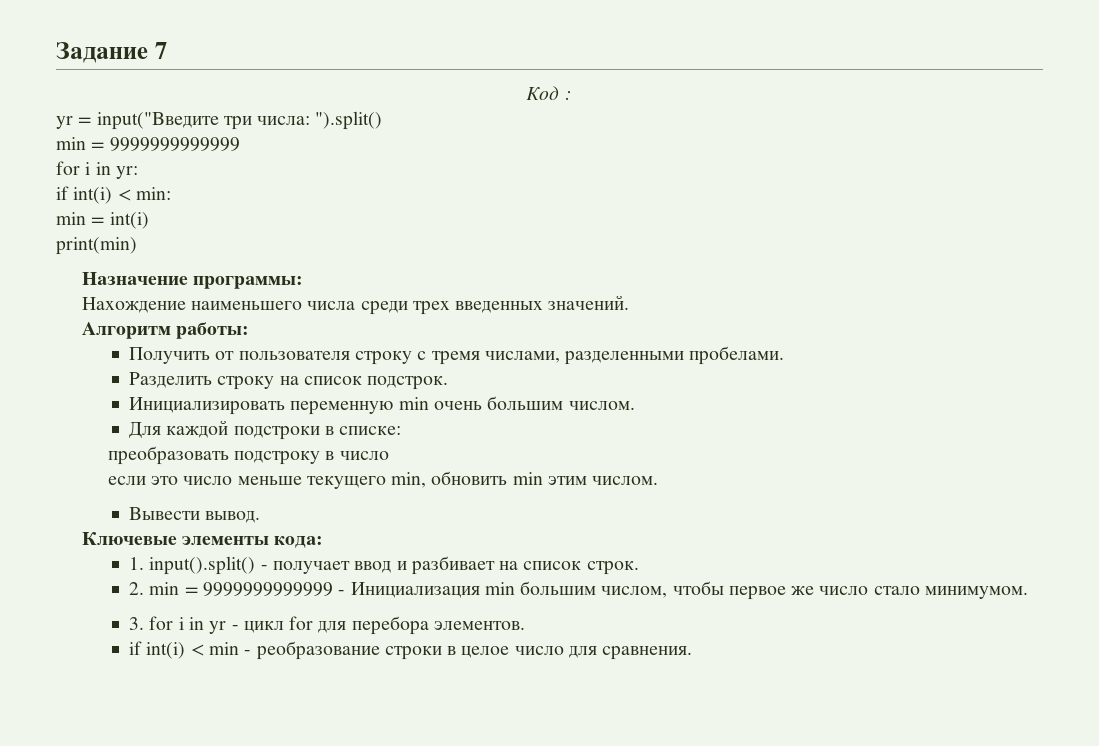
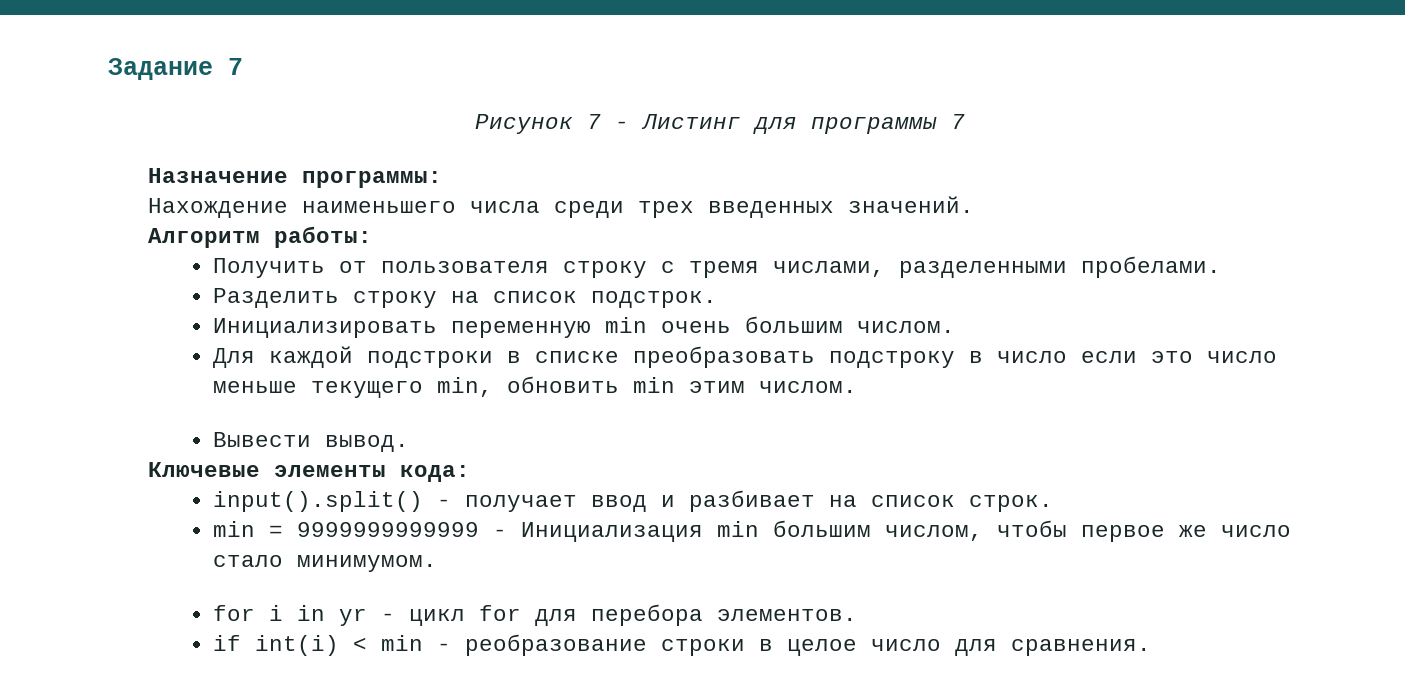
- Код :
- yr = input("Введите три числа: ").split()
- min = 9999999999999
- for i in yr:
- if int(i) < min:
- min = int(i)
- print(min)
+ Рисунок 7 - Листинг для программы 7
- Для каждой подстроки в списке:
- преобразовать подстроку в число
- если это число меньше текущего min, обновить min этим числом.
+ Для каждой подстроки в списке преобразовать подстроку в число если это число меньше текущего min, обновить min этим числом.
- 1. input().split() - получает ввод и разбивает на список строк.
+ input().split() - получает ввод и разбивает на список строк.
- 2. min = 9999999999999 - Инициализация min большим числом, чтобы первое же число стало минимумом.
+ min = 9999999999999 - Инициализация min большим числом, чтобы первое же число стало минимумом.
- 3. for i in yr - цикл for для перебора элементов.
+ for i in yr - цикл for для перебора элементов.

